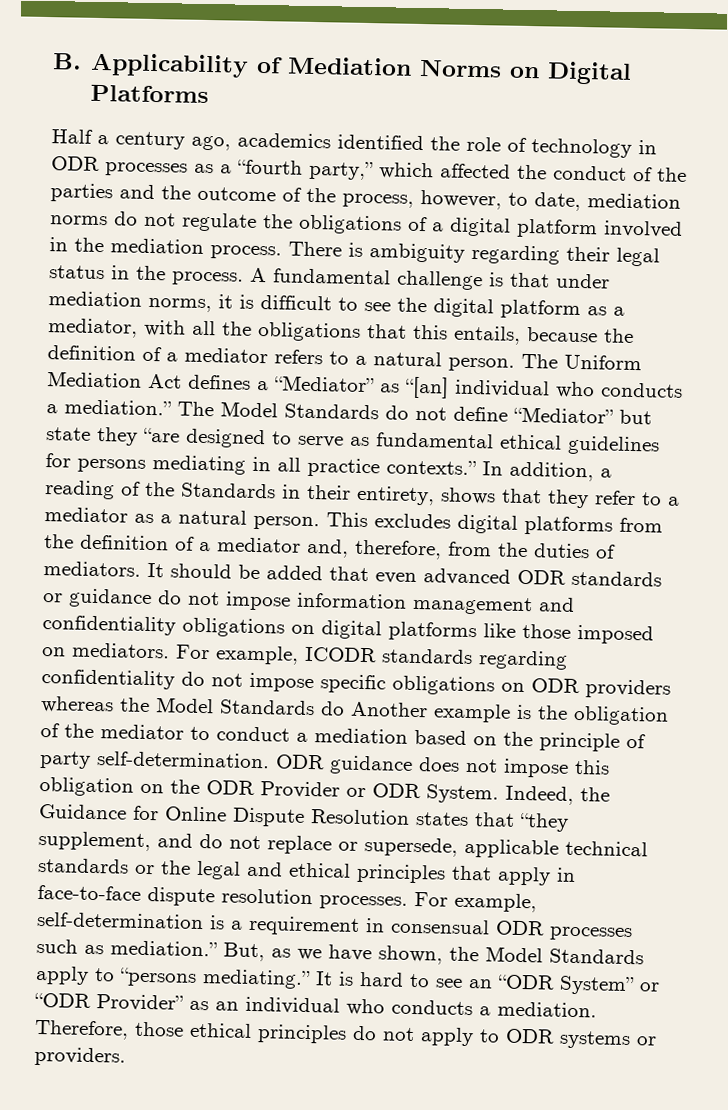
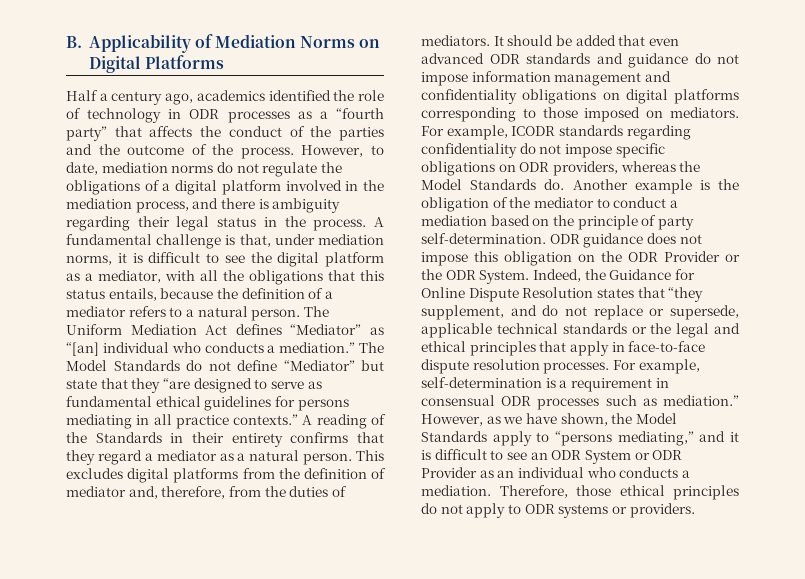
- Half a century ago, academics identified the role of technology in ODR processes as a “fourth party,” which affected the conduct of the parties and the outcome of the process, however, to date, mediation norms do not regulate the obligations of a digital platform involved in the mediation process. There is ambiguity regarding their legal status in the process.
+ Half a century ago, academics identified the role of technology in ODR processes as a “fourth party” that affects the conduct of the parties and the outcome of the process. However, to date, mediation norms do not regulate the obligations of a digital platform involved in the mediation process, and there is ambiguity regarding their legal status in the process.
- A fundamental challenge is that under mediation norms, it is difficult to see the digital platform as a mediator, with all the obligations that this entails, because the definition of a mediator refers to a natural person.
+ A fundamental challenge is that, under mediation norms, it is difficult to see the digital platform as a mediator, with all the obligations that this status entails, because the definition of a mediator refers to a natural person.
- The Uniform Mediation Act defines a “Mediator” as “[an] individual who conducts a mediation.”
+ The Uniform Mediation Act defines “Mediator” as “[an] individual who conducts a mediation.”
- The Model Standards do not define “Mediator” but state they “are designed to serve as fundamental ethical guidelines for persons mediating in all practice contexts.”
+ The Model Standards do not define “Mediator” but state that they “are designed to serve as fundamental ethical guidelines for persons mediating in all practice contexts.”
- In addition, a reading of the Standards in their entirety, shows that they refer to a mediator as a natural person.
+ A reading of the Standards in their entirety confirms that they regard a mediator as a natural person.
- This excludes digital platforms from the definition of a mediator and, therefore, from the duties of mediators.
+ This excludes digital platforms from the definition of mediator and, therefore, from the duties of mediators.
- It should be added that even advanced ODR standards or guidance do not impose information management and confidentiality obligations on digital platforms like those imposed on mediators.
+ It should be added that even advanced ODR standards and guidance do not impose information management and confidentiality obligations on digital platforms corresponding to those imposed on mediators.
- For example, ICODR standards regarding confidentiality do not impose specific obligations on ODR providers whereas the Model Standards do Another example is the obligation of the mediator to conduct a mediation based on the principle of party self-determination.
+ For example, ICODR standards regarding confidentiality do not impose specific obligations on ODR providers, whereas the Model Standards do. Another example is the obligation of the mediator to conduct a mediation based on the principle of party self-determination.
- ODR guidance does not impose this obligation on the ODR Provider or ODR System.
+ ODR guidance does not impose this obligation on the ODR Provider or the ODR System.
- But, as we have shown, the Model Standards apply to “persons mediating.” It is hard to see an “ODR System” or “ODR Provider” as an individual who conducts a mediation.
+ However, as we have shown, the Model Standards apply to “persons mediating,” and it is difficult to see an ODR System or ODR Provider as an individual who conducts a mediation.

